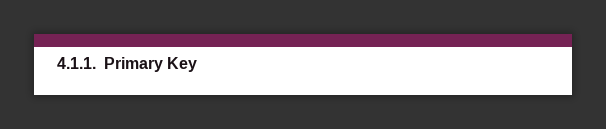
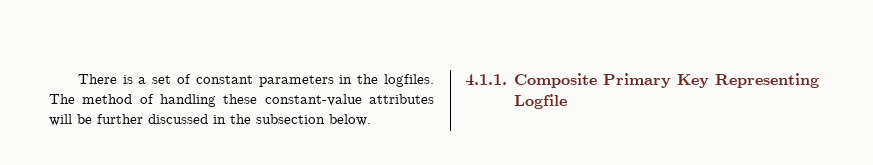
- 4.1.1. Primary Key
+ There is a set of constant parameters in the logfiles. The method of handling these constant-value attributes will be further discussed in the subsection below.
+ 4.1.1. Composite Primary Key Representing Logfile

